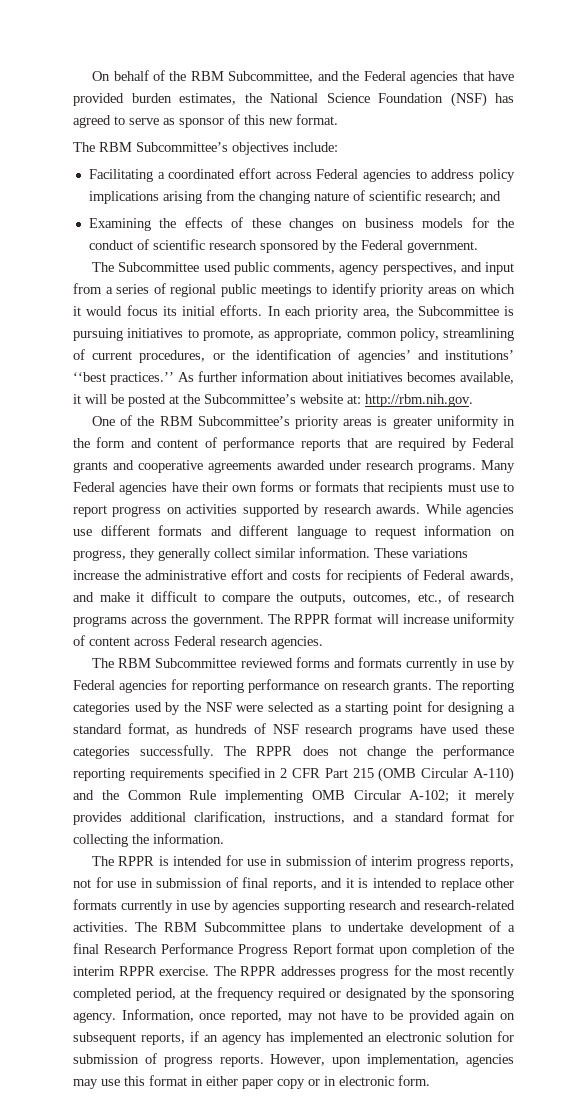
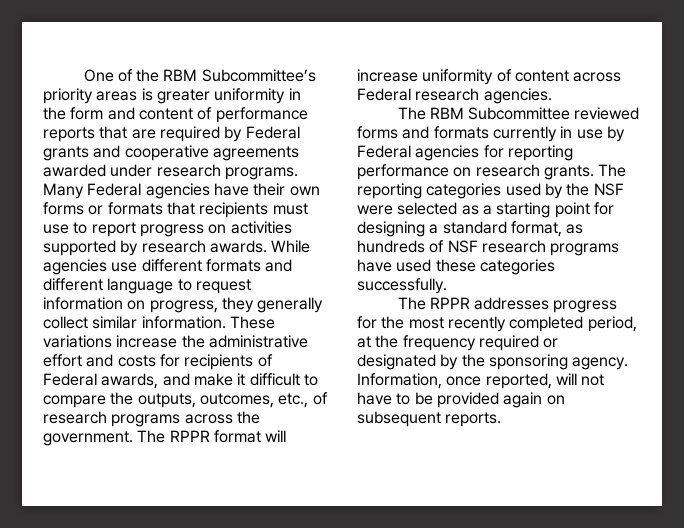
- On behalf of the RBM Subcommittee, and the Federal agencies that have provided burden estimates, the National Science Foundation (NSF) has agreed to serve as sponsor of this new format.
- The RBM Subcommittee’s objectives include:
- Facilitating a coordinated effort across Federal agencies to address policy implications arising from the changing nature of scientific research; and
- Examining the effects of these changes on business models for the conduct of scientific research sponsored by the Federal government.
- The Subcommittee used public comments, agency perspectives, and input from a series of regional public meetings to identify priority areas on which it would focus its initial efforts. In each priority area, the Subcommittee is pursuing initiatives to promote, as appropriate, common policy, streamlining of current procedures, or the identification of agencies’ and institutions’ ‘‘best practices.’’ As further information about initiatives becomes available, it will be posted at the Subcommittee’s website at: http://rbm.nih.gov.
- The reporting categories used by the NSF were selected as a starting point for designing a standard format, as hundreds of NSF research programs have used these categories successfully. The RPPR does not change the performance reporting requirements specified in 2 CFR Part 215 (OMB Circular A-110) and the Common Rule implementing OMB Circular A-102; it merely provides additional clarification, instructions, and a standard format for collecting the information.
- The RPPR is intended for use in submission of interim progress reports, not for use in submission of final reports, and it is intended to replace other formats currently in use by agencies supporting research and research-related activities. The RBM Subcommittee plans to undertake development of a final Research Performance Progress Report format upon completion of the interim RPPR exercise. The RPPR addresses progress for the most recently completed period, at the frequency required or designated by the sponsoring agency.
+ The reporting categories used by the NSF were selected as a starting point for designing a standard format, as hundreds of NSF research programs have used these categories successfully.
+ The RPPR addresses progress for the most recently completed period, at the frequency required or designated by the sponsoring agency.
- Information, once reported, may not have to be provided again on subsequent reports, if an agency has implemented an electronic solution for submission of progress reports. However, upon implementation, agencies may use this format in either paper copy or in electronic form.
+ Information, once reported, will not have to be provided again on subsequent reports.

